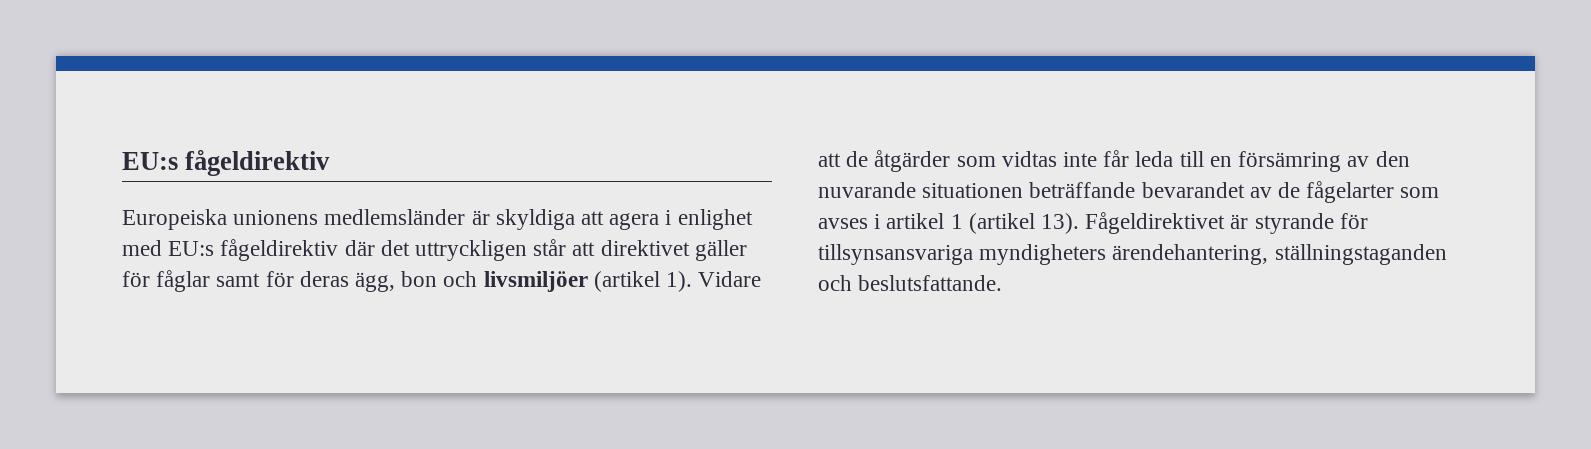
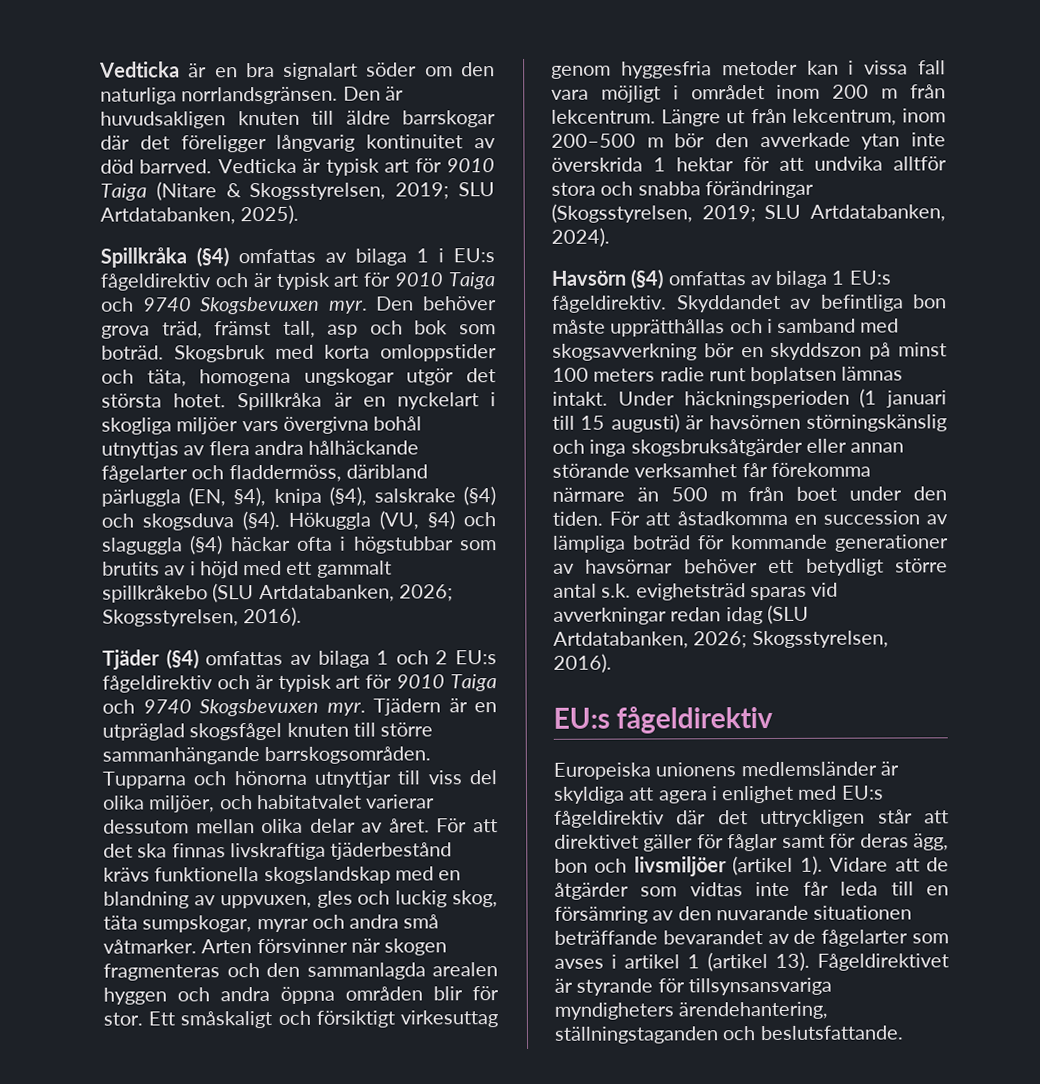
+ Vedticka är en bra signalart söder om den naturliga norrlandsgränsen. Den är huvudsakligen knuten till äldre barrskogar där det föreligger långvarig kontinuitet av död barrved. Vedticka är typisk art för 9010 Taiga (Nitare & Skogsstyrelsen, 2019; SLU Artdatabanken, 2025).
+ Spillkråka (§4) omfattas av bilaga 1 i EU:s fågeldirektiv och är typisk art för 9010 Taiga och 9740 Skogsbevuxen myr. Den behöver grova träd, främst tall, asp och bok som boträd. Skogsbruk med korta omloppstider och täta, homogena ungskogar utgör det största hotet. Spillkråka är en nyckelart i skogliga miljöer vars övergivna bohål utnyttjas av flera andra hålhäckande fågelarter och fladdermöss, däribland pärluggla (EN, §4), knipa (§4), salskrake (§4) och skogsduva (§4). Hökuggla (VU, §4) och slaguggla (§4) häckar ofta i högstubbar som brutits av i höjd med ett gammalt spillkråkebo (SLU Artdatabanken, 2026; Skogsstyrelsen, 2016).
+ Tjäder (§4) omfattas av bilaga 1 och 2 EU:s fågeldirektiv och är typisk art för 9010 Taiga och 9740 Skogsbevuxen myr. Tjädern är en utpräglad skogsfågel knuten till större sammanhängande barrskogsområden. Tupparna och hönorna utnyttjar till viss del olika miljöer, och habitatvalet varierar dessutom mellan olika delar av året. För att det ska finnas livskraftiga tjäderbestånd krävs funktionella skogslandskap med en blandning av uppvuxen, gles och luckig skog, täta sumpskogar, myrar och andra små våtmarker. Arten försvinner när skogen fragmenteras och den sammanlagda arealen hyggen och andra öppna områden blir för stor. Ett småskaligt och försiktigt virkesuttag genom hyggesfria metoder kan i vissa fall vara möjligt i området inom 200 m från lekcentrum. Längre ut från lekcentrum, inom 200–500 m bör den avverkade ytan inte överskrida 1 hektar för att undvika alltför stora och snabba förändringar (Skogsstyrelsen, 2019; SLU Artdatabanken, 2024).
+ Havsörn (§4) omfattas av bilaga 1 EU:s fågeldirektiv. Skyddandet av befintliga bon måste upprätthållas och i samband med skogsavverkning bör en skyddszon på minst 100 meters radie runt boplatsen lämnas intakt. Under häckningsperioden (1 januari till 15 augusti) är havsörnen störningskänslig och inga skogsbruksåtgärder eller annan störande verksamhet får förekomma närmare än 500 m från boet under den tiden. För att åstadkomma en succession av lämpliga boträd för kommande generationer av havsörnar behöver ett betydligt större antal s.k. evighetsträd sparas vid avverkningar redan idag (SLU Artdatabanken, 2026; Skogsstyrelsen, 2016).

